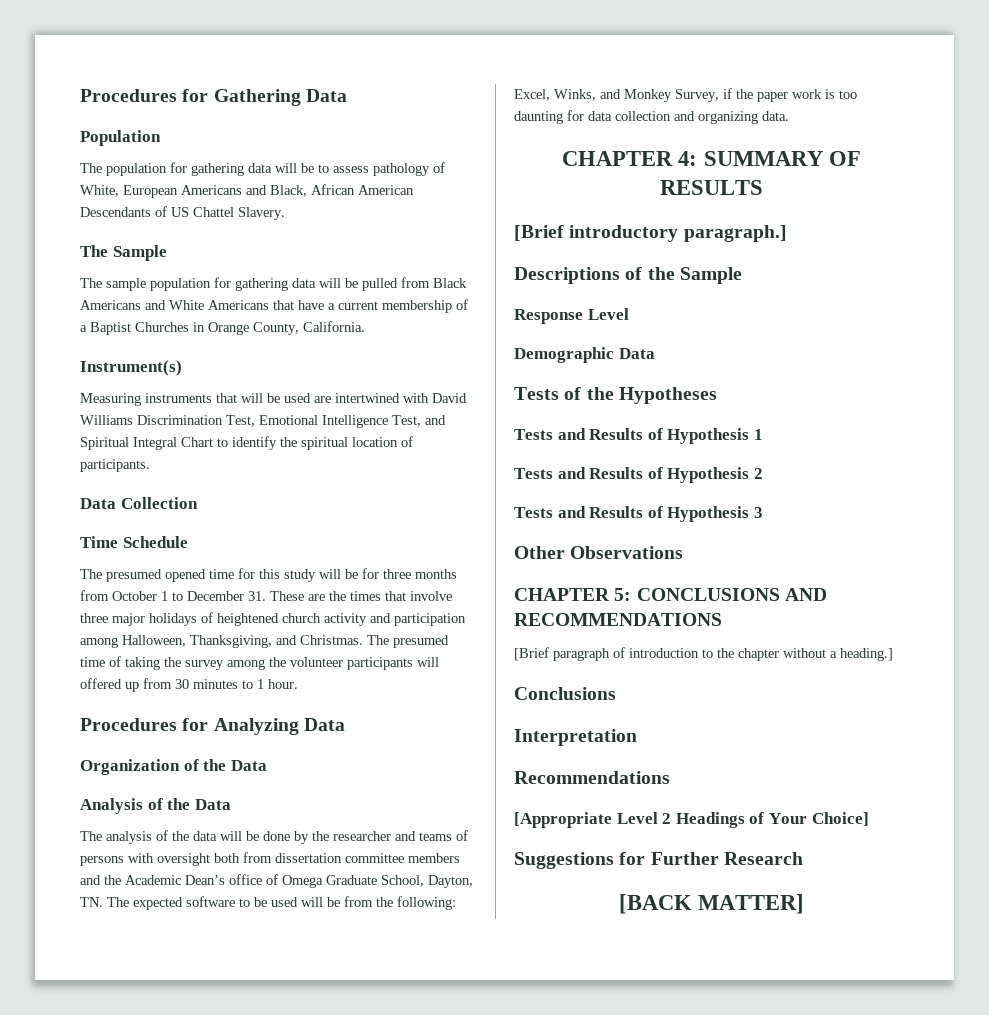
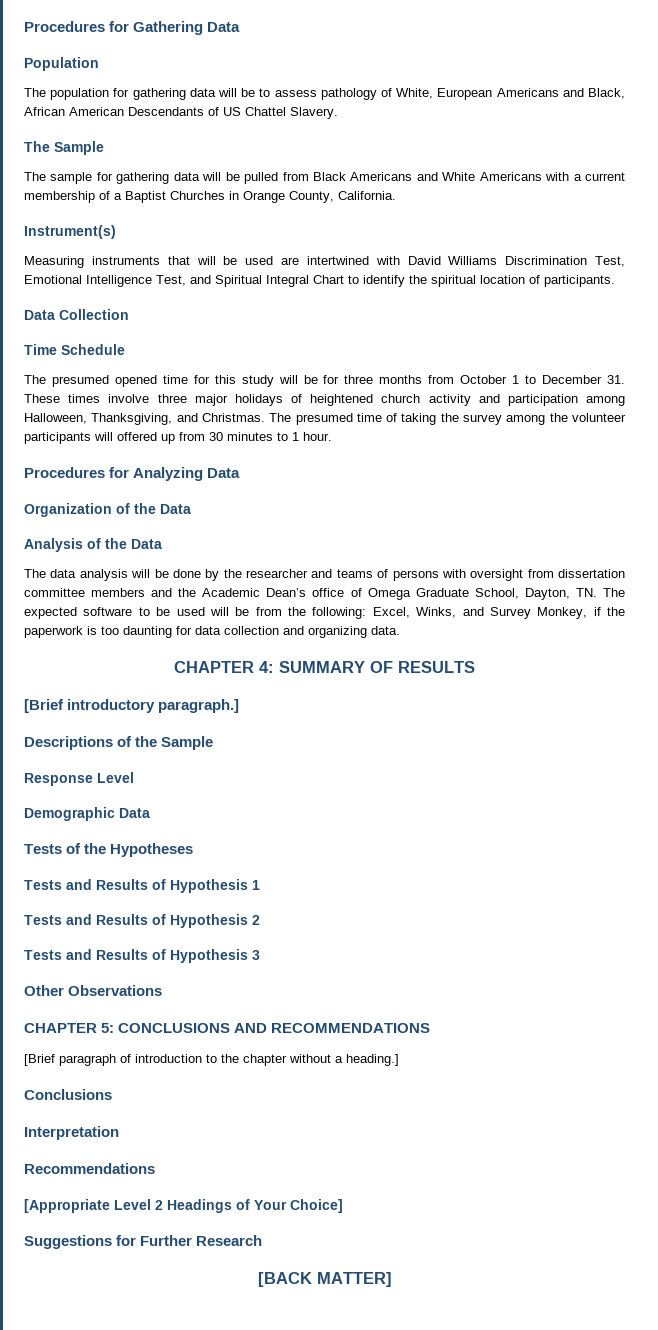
- The sample population for gathering data will be pulled from Black Americans and White Americans that have a current membership of a Baptist Churches in Orange County, California.
+ The sample for gathering data will be pulled from Black Americans and White Americans with a current membership of a Baptist Churches in Orange County, California.
- The presumed opened time for this study will be for three months from October 1 to December 31. These are the times that involve three major holidays of heightened church activity and participation among Halloween, Thanksgiving, and Christmas.
+ The presumed opened time for this study will be for three months from October 1 to December 31. These times involve three major holidays of heightened church activity and participation among Halloween, Thanksgiving, and Christmas.
- The analysis of the data will be done by the researcher and teams of persons with oversight both from dissertation committee members and the Academic Dean’s office of Omega Graduate School, Dayton, TN. The expected software to be used will be from the following: Excel, Winks, and Monkey Survey, if the paper work is too daunting for data collection and organizing data.
+ The data analysis will be done by the researcher and teams of persons with oversight from dissertation committee members and the Academic Dean’s office of Omega Graduate School, Dayton, TN. The expected software to be used will be from the following: Excel, Winks, and Survey Monkey, if the paperwork is too daunting for data collection and organizing data.

